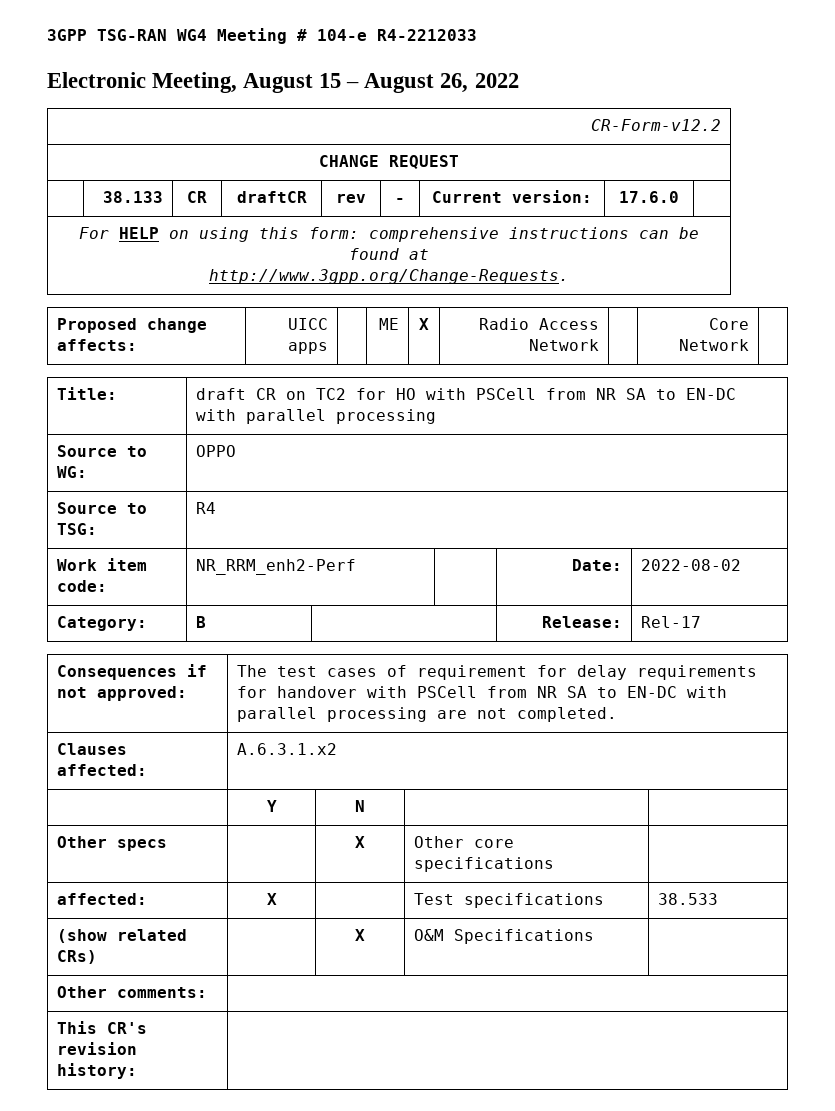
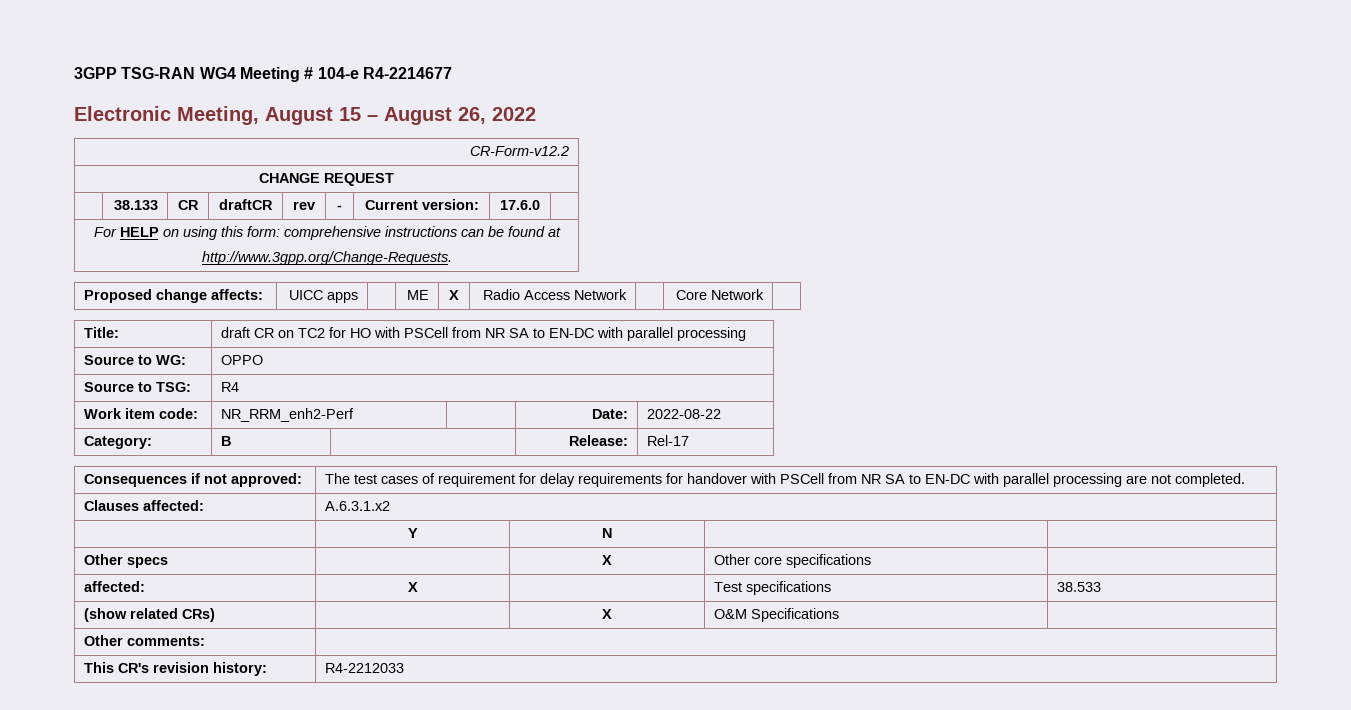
- 3GPP TSG-RAN WG4 Meeting # 104-e R4-2212033
+ 3GPP TSG-RAN WG4 Meeting # 104-e R4-2214677
- Work item code: | NR_RRM_enh2-Perf | | Date: | 2022-08-02
+ Work item code: | NR_RRM_enh2-Perf | | Date: | 2022-08-22
- This CR's revision history: |
+ This CR's revision history: | R4-2212033

